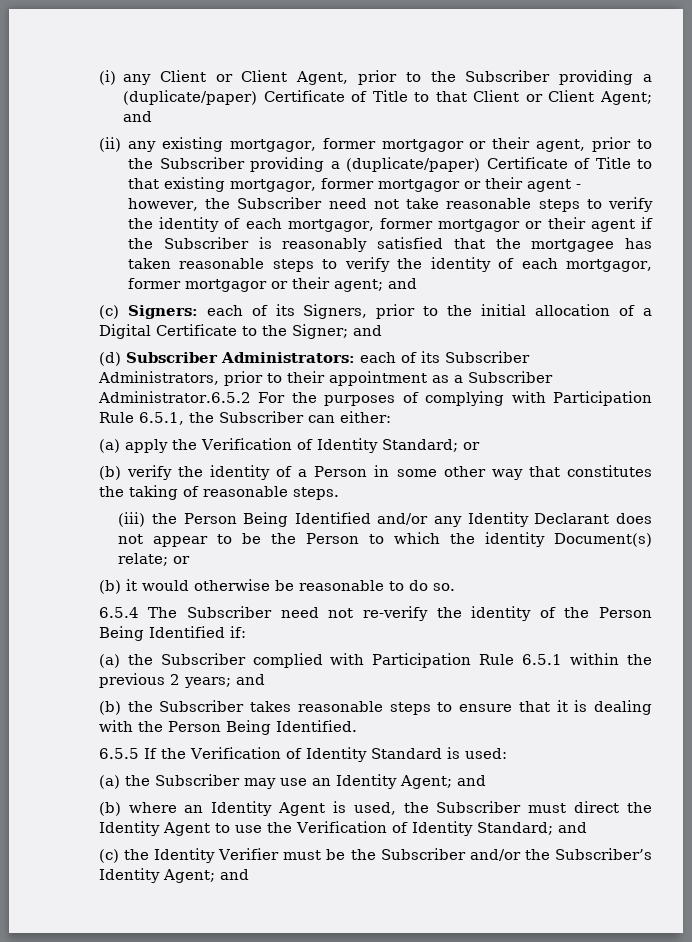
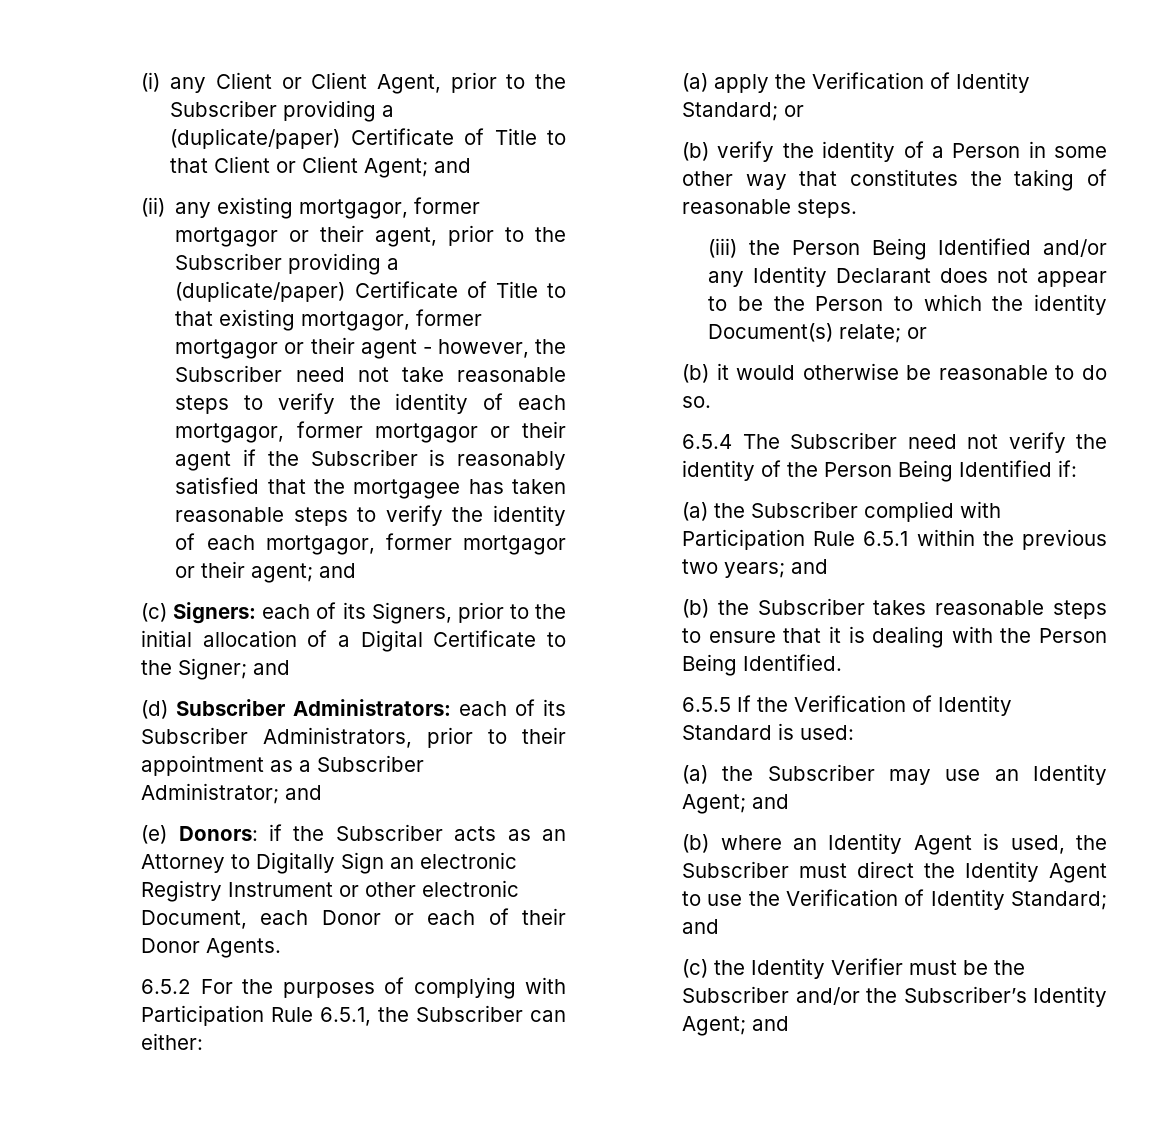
- (d) Subscriber Administrators: each of its Subscriber Administrators, prior to their appointment as a Subscriber Administrator.6.5.2 For the purposes of complying with Participation Rule 6.5.1, the Subscriber can either:
+ (d) Subscriber Administrators: each of its Subscriber Administrators, prior to their appointment as a Subscriber Administrator; and
+ (e) Donors: if the Subscriber acts as an Attorney to Digitally Sign an electronic Registry Instrument or other electronic Document, each Donor or each of their Donor Agents.
+ 6.5.2 For the purposes of complying with Participation Rule 6.5.1, the Subscriber can either:
- 6.5.4 The Subscriber need not re-verify the identity of the Person Being Identified if:
+ 6.5.4 The Subscriber need not verify the identity of the Person Being Identified if:
- (a) the Subscriber complied with Participation Rule 6.5.1 within the previous 2 years; and
+ (a) the Subscriber complied with Participation Rule 6.5.1 within the previous two years; and

